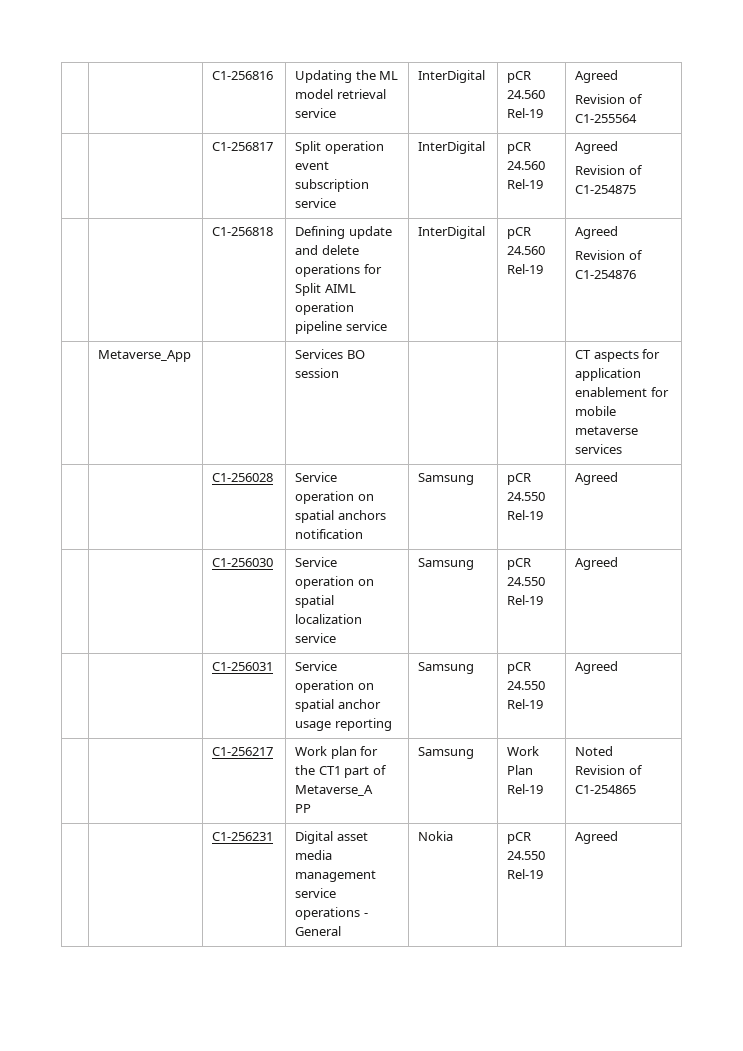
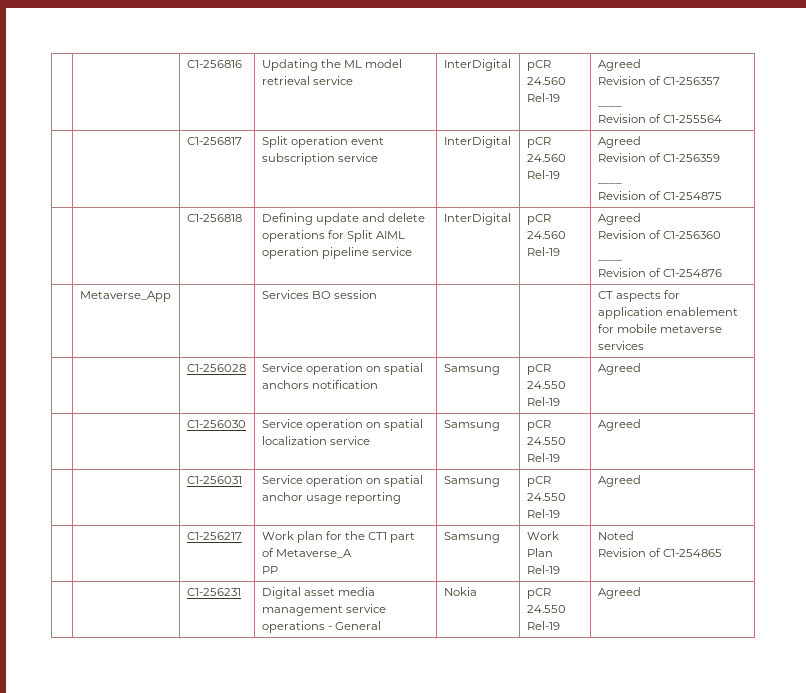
  | | C1-256816 | Updating the ML model retrieval service | InterDigital | pCR 24.560 Rel-19 | Agreed
+ Revision of C1-256357
+ ____
  | | C1-256817 | Split operation event subscription service | InterDigital | pCR 24.560 Rel-19 | Agreed
+ Revision of C1-256359
+ ____
  | | C1-256818 | Defining update and delete operations for Split AIML operation pipeline service | InterDigital | pCR 24.560 Rel-19 | Agreed
+ Revision of C1-256360
+ ____

